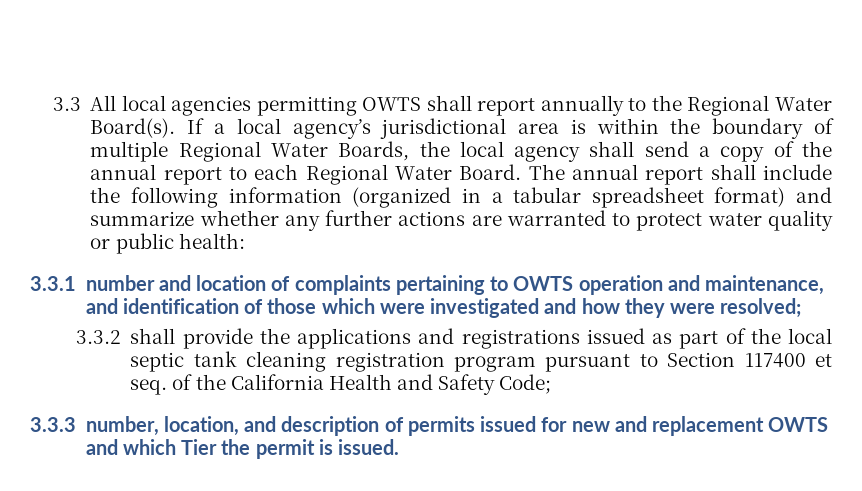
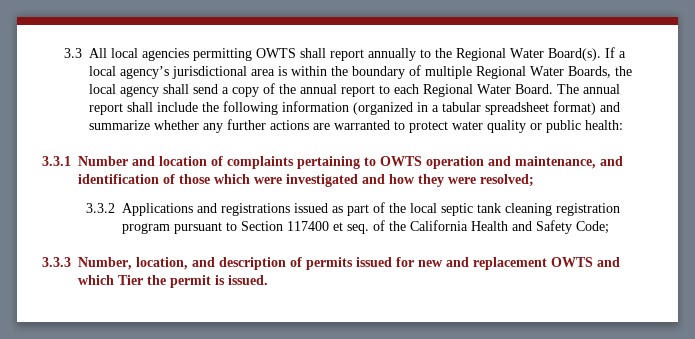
- 3.3.1 number and location of complaints pertaining to OWTS operation and maintenance, and identification of those which were investigated and how they were resolved;
+ 3.3.1 Number and location of complaints pertaining to OWTS operation and maintenance, and identification of those which were investigated and how they were resolved;
- 3.3.2 shall provide the applications and registrations issued as part of the local septic tank cleaning registration program pursuant to Section 117400 et seq. of the California Health and Safety Code;
+ 3.3.2 Applications and registrations issued as part of the local septic tank cleaning registration program pursuant to Section 117400 et seq. of the California Health and Safety Code;
- 3.3.3 number, location, and description of permits issued for new and replacement OWTS and which Tier the permit is issued.
+ 3.3.3 Number, location, and description of permits issued for new and replacement OWTS and which Tier the permit is issued.

